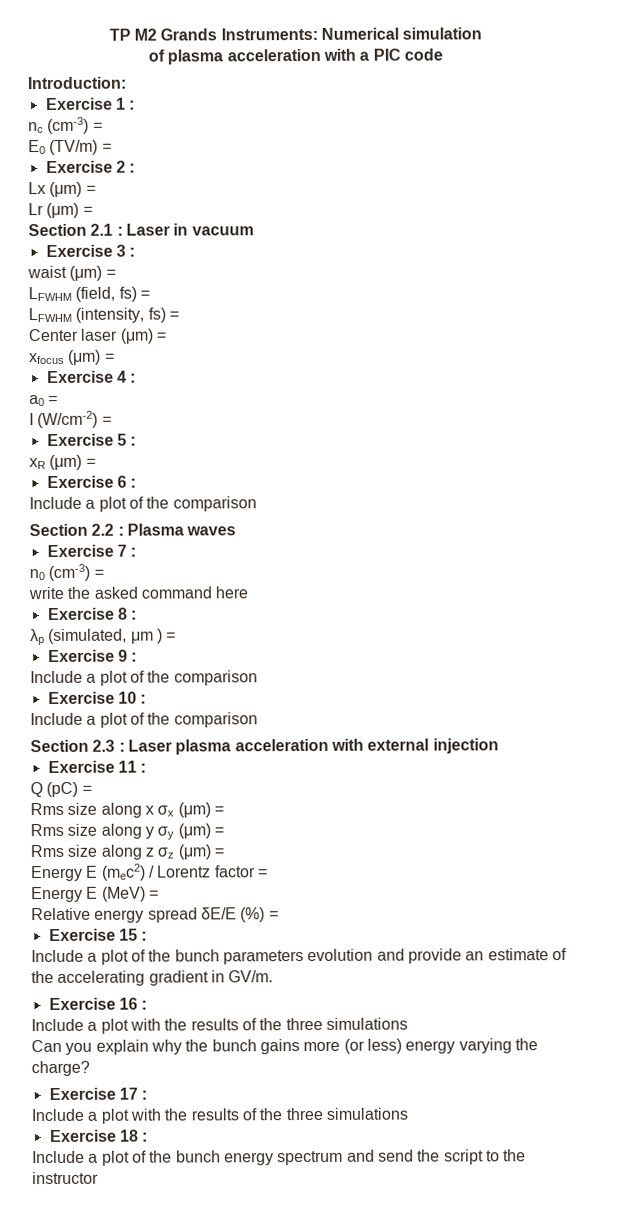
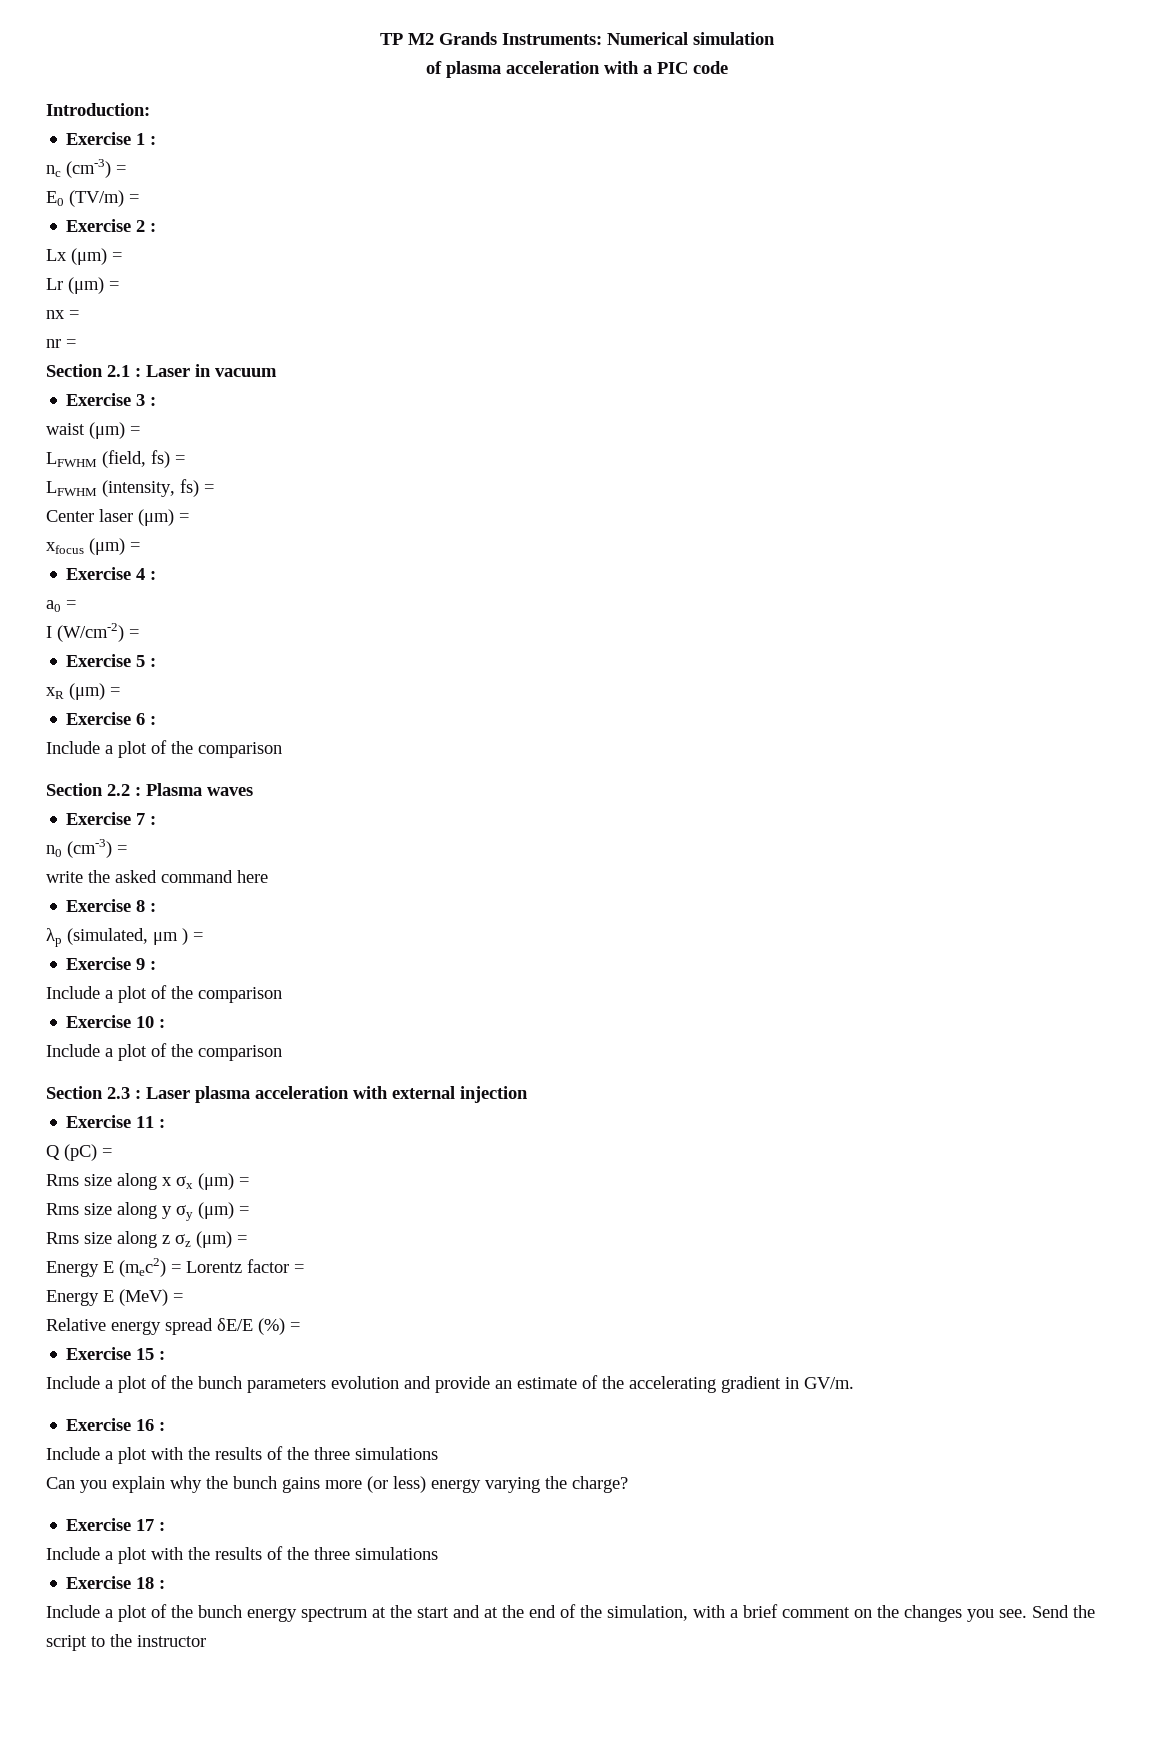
+ nx =
+ nr =
- Energy E (mec2) / Lorentz factor =
+ Energy E (mec2) = Lorentz factor =
- Include a plot of the bunch energy spectrum and send the script to the instructor
+ Include a plot of the bunch energy spectrum at the start and at the end of the simulation, with a brief comment on the changes you see. Send the script to the instructor

